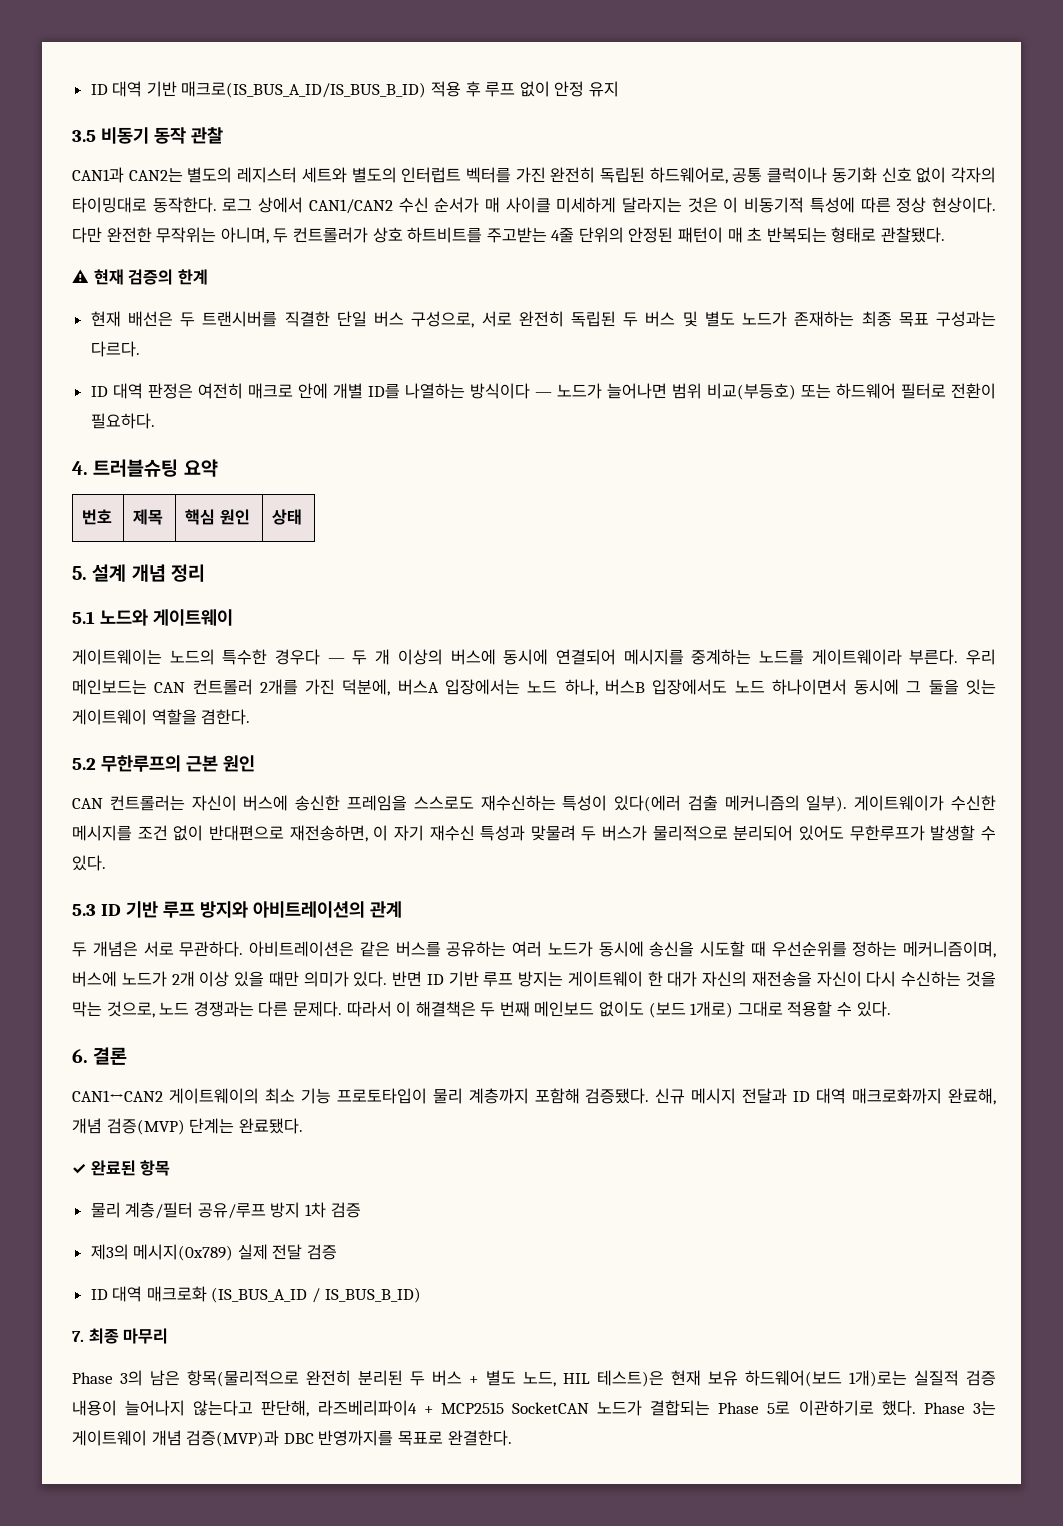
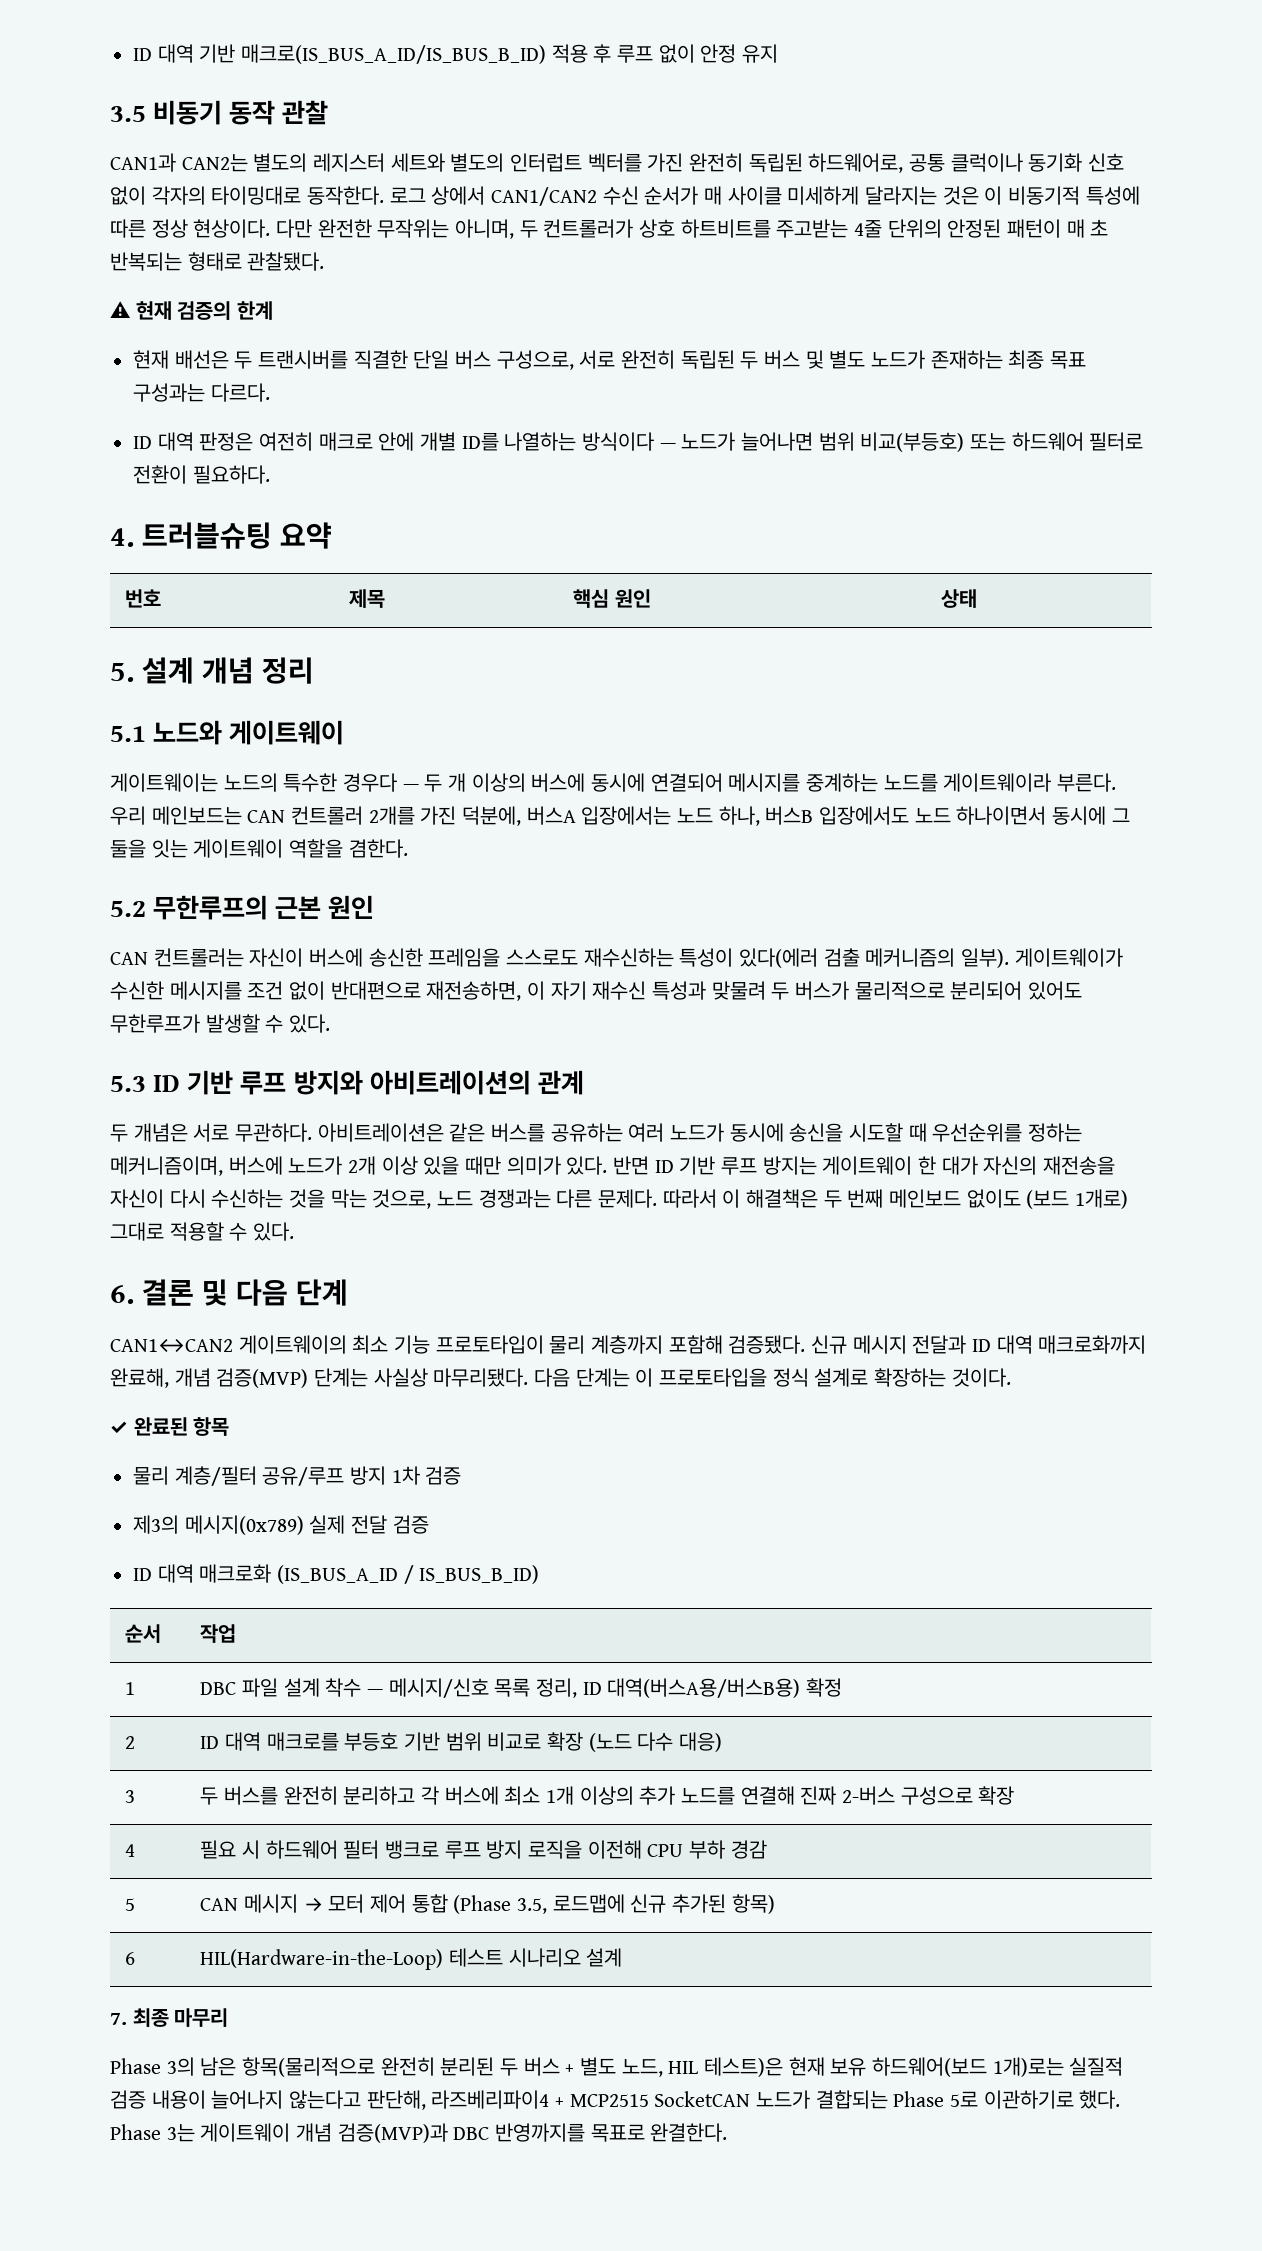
- 6. 결론
+ 6. 결론 및 다음 단계
- 신규 메시지 전달과 ID 대역 매크로화까지 완료해, 개념 검증(MVP) 단계는 완료됐다.
+ 신규 메시지 전달과 ID 대역 매크로화까지 완료해, 개념 검증(MVP) 단계는 사실상 마무리됐다. 다음 단계는 이 프로토타입을 정식 설계로 확장하는 것이다.
+ 순서 | 작업
+ 1 | DBC 파일 설계 착수 — 메시지/신호 목록 정리, ID 대역(버스A용/버스B용) 확정
+ 2 | ID 대역 매크로를 부등호 기반 범위 비교로 확장 (노드 다수 대응)
+ 3 | 두 버스를 완전히 분리하고 각 버스에 최소 1개 이상의 추가 노드를 연결해 진짜 2-버스 구성으로 확장
+ 4 | 필요 시 하드웨어 필터 뱅크로 루프 방지 로직을 이전해 CPU 부하 경감
+ 5 | CAN 메시지 → 모터 제어 통합 (Phase 3.5, 로드맵에 신규 추가된 항목)
+ 6 | HIL(Hardware-in-the-Loop) 테스트 시나리오 설계

